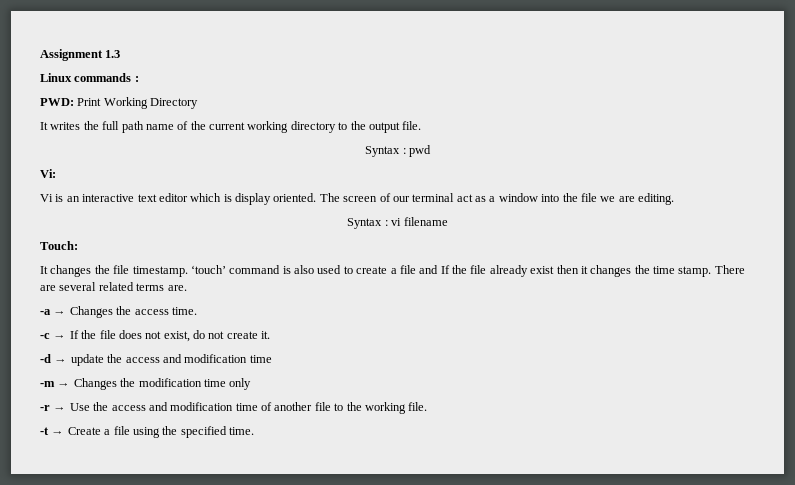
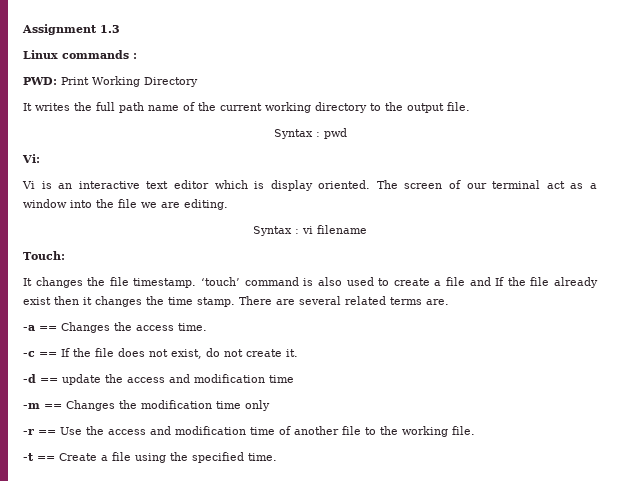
- -a → Changes the access time.
+ -a == Changes the access time.
- -c → If the file does not exist, do not create it.
+ -c == If the file does not exist, do not create it.
- -d → update the access and modification time
+ -d == update the access and modification time
- -m → Changes the modification time only
+ -m == Changes the modification time only
- -r → Use the access and modification time of another file to the working file.
+ -r == Use the access and modification time of another file to the working file.
- -t → Create a file using the specified time.
+ -t == Create a file using the specified time.

